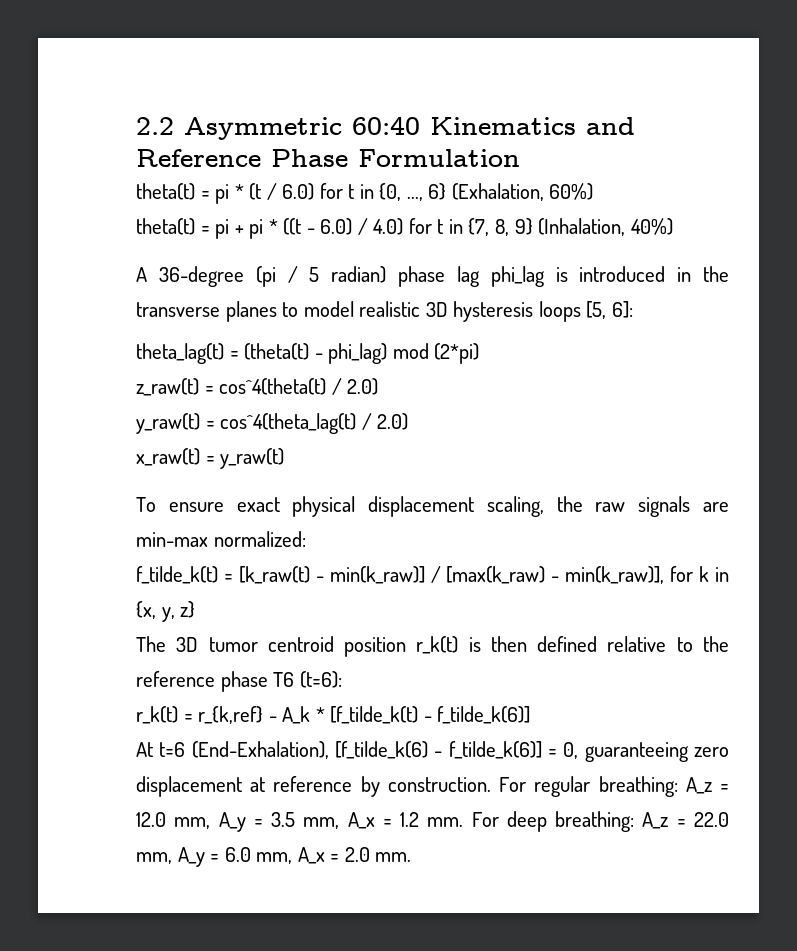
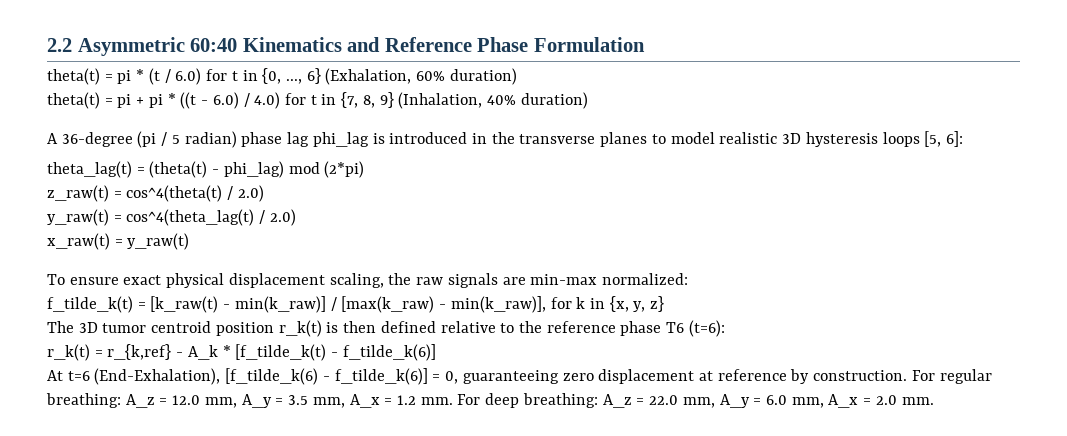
- theta(t) = pi * (t / 6.0) for t in {0, ..., 6} (Exhalation, 60%)
+ theta(t) = pi * (t / 6.0) for t in {0, ..., 6} (Exhalation, 60% duration)
- theta(t) = pi + pi * ((t - 6.0) / 4.0) for t in {7, 8, 9} (Inhalation, 40%)
+ theta(t) = pi + pi * ((t - 6.0) / 4.0) for t in {7, 8, 9} (Inhalation, 40% duration)

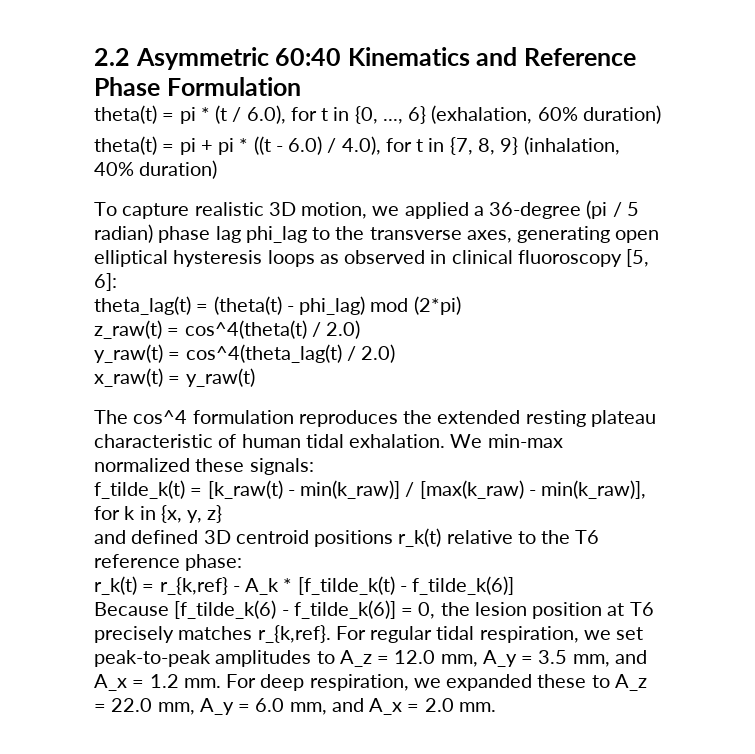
- theta(t) = pi * (t / 6.0) for t in {0, ..., 6} (Exhalation, 60% duration)
+ theta(t) = pi * (t / 6.0), for t in {0, ..., 6} (exhalation, 60% duration)
- theta(t) = pi + pi * ((t - 6.0) / 4.0) for t in {7, 8, 9} (Inhalation, 40% duration)
+ theta(t) = pi + pi * ((t - 6.0) / 4.0), for t in {7, 8, 9} (inhalation, 40% duration)
- A 36-degree (pi / 5 radian) phase lag phi_lag is introduced in the transverse planes to model realistic 3D hysteresis loops [5, 6]:
+ To capture realistic 3D motion, we applied a 36-degree (pi / 5 radian) phase lag phi_lag to the transverse axes, generating open elliptical hysteresis loops as observed in clinical fluoroscopy [5, 6]:
- To ensure exact physical displacement scaling, the raw signals are min-max normalized:
+ The cos^4 formulation reproduces the extended resting plateau characteristic of human tidal exhalation. We min-max normalized these signals:
- The 3D tumor centroid position r_k(t) is then defined relative to the reference phase T6 (t=6):
+ and defined 3D centroid positions r_k(t) relative to the T6 reference phase:
- At t=6 (End-Exhalation), [f_tilde_k(6) - f_tilde_k(6)] = 0, guaranteeing zero displacement at reference by construction. For regular breathing: A_z = 12.0 mm, A_y = 3.5 mm, A_x = 1.2 mm.
+ Because [f_tilde_k(6) - f_tilde_k(6)] = 0, the lesion position at T6 precisely matches r_{k,ref}. For regular tidal respiration, we set peak-to-peak amplitudes to A_z = 12.0 mm, A_y = 3.5 mm, and A_x = 1.2 mm.
- For deep breathing: A_z = 22.0 mm, A_y = 6.0 mm, A_x = 2.0 mm.
+ For deep respiration, we expanded these to A_z = 22.0 mm, A_y = 6.0 mm, and A_x = 2.0 mm.

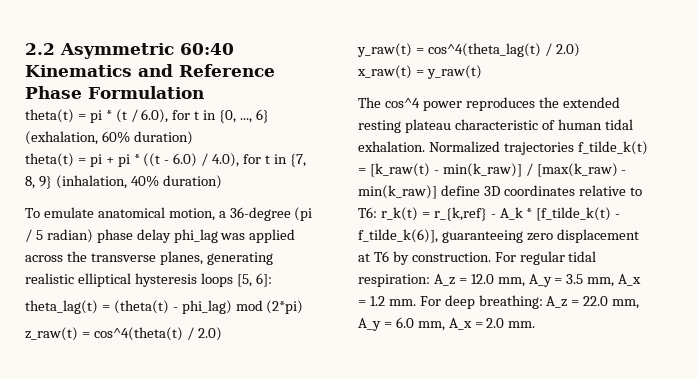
- To capture realistic 3D motion, we applied a 36-degree (pi / 5 radian) phase lag phi_lag to the transverse axes, generating open elliptical hysteresis loops as observed in clinical fluoroscopy [5, 6]:
+ To emulate anatomical motion, a 36-degree (pi / 5 radian) phase delay phi_lag was applied across the transverse planes, generating realistic elliptical hysteresis loops [5, 6]:
- The cos^4 formulation reproduces the extended resting plateau characteristic of human tidal exhalation.
+ The cos^4 power reproduces the extended resting plateau characteristic of human tidal exhalation.
- We min-max normalized these signals:
- f_tilde_k(t) = [k_raw(t) - min(k_raw)] / [max(k_raw) - min(k_raw)], for k in {x, y, z}
- and defined 3D centroid positions r_k(t) relative to the T6 reference phase:
- r_k(t) = r_{k,ref} - A_k * [f_tilde_k(t) - f_tilde_k(6)]
- Because [f_tilde_k(6) - f_tilde_k(6)] = 0, the lesion position at T6 precisely matches r_{k,ref}. For regular tidal respiration, we set peak-to-peak amplitudes to A_z = 12.0 mm, A_y = 3.5 mm, and A_x = 1.2 mm.
+ Normalized trajectories f_tilde_k(t) = [k_raw(t) - min(k_raw)] / [max(k_raw) - min(k_raw)] define 3D coordinates relative to T6: r_k(t) = r_{k,ref} - A_k * [f_tilde_k(t) - f_tilde_k(6)], guaranteeing zero displacement at T6 by construction. For regular tidal respiration: A_z = 12.0 mm, A_y = 3.5 mm, A_x = 1.2 mm.
- For deep respiration, we expanded these to A_z = 22.0 mm, A_y = 6.0 mm, and A_x = 2.0 mm.
+ For deep breathing: A_z = 22.0 mm, A_y = 6.0 mm, A_x = 2.0 mm.

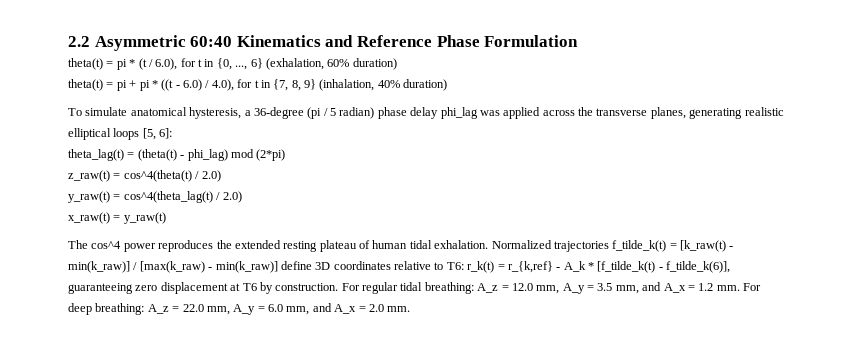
- To emulate anatomical motion, a 36-degree (pi / 5 radian) phase delay phi_lag was applied across the transverse planes, generating realistic elliptical hysteresis loops [5, 6]:
+ To simulate anatomical hysteresis, a 36-degree (pi / 5 radian) phase delay phi_lag was applied across the transverse planes, generating realistic elliptical loops [5, 6]:
- The cos^4 power reproduces the extended resting plateau characteristic of human tidal exhalation.
+ The cos^4 power reproduces the extended resting plateau of human tidal exhalation.
- For regular tidal respiration: A_z = 12.0 mm, A_y = 3.5 mm, A_x = 1.2 mm.
+ For regular tidal breathing: A_z = 12.0 mm, A_y = 3.5 mm, and A_x = 1.2 mm.
- For deep breathing: A_z = 22.0 mm, A_y = 6.0 mm, A_x = 2.0 mm.
+ For deep breathing: A_z = 22.0 mm, A_y = 6.0 mm, and A_x = 2.0 mm.

